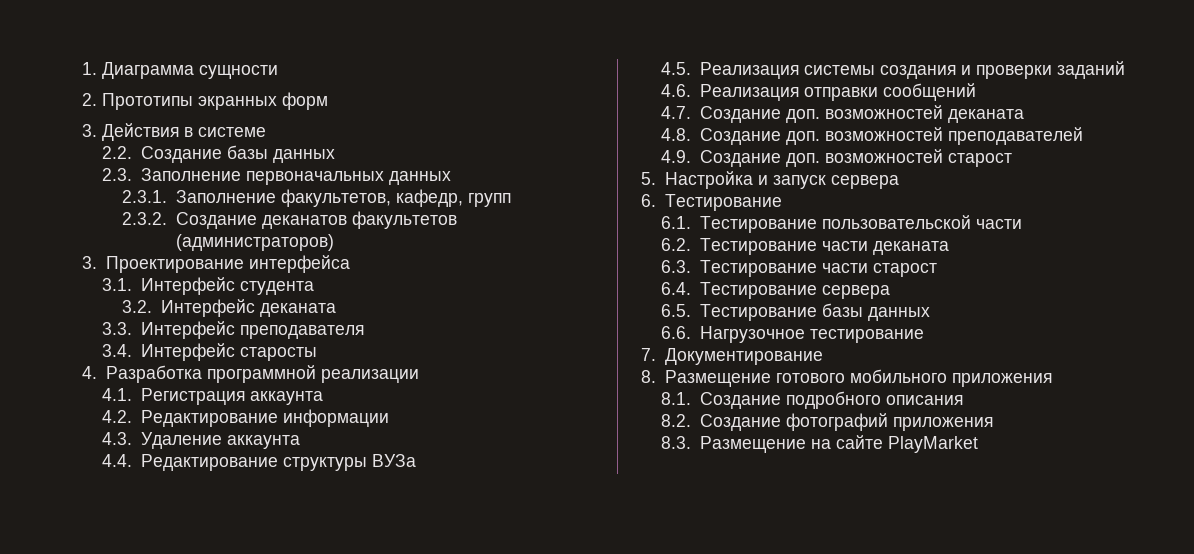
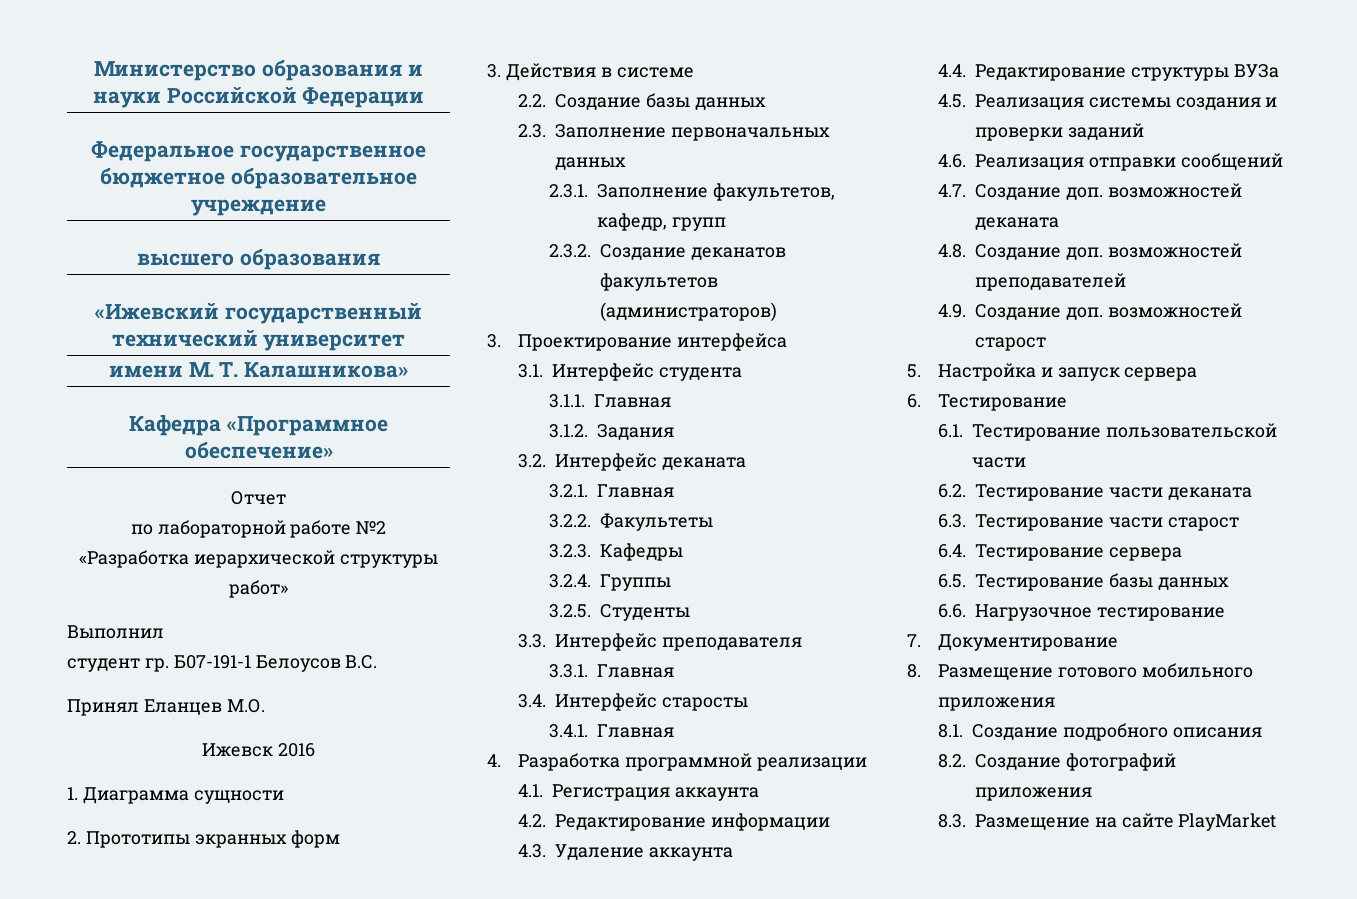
+ Министерство образования и науки Российской Федерации
+ Федеральное государственное бюджетное образовательное учреждение
+ высшего образования
+ «Ижевский государственный технический университет
+ имени М. Т. Калашникова»
+ Кафедра «Программное обеспечение»
+ Отчет
+ по лабораторной работе №2
+ «Разработка иерархической структуры работ»
+ Выполнил
+ студент гр. Б07-191-1 Белоусов В.С.
+ Принял Еланцев М.О.
+ Ижевск 2016
+ 3.1.1. Главная
+ 3.1.2. Задания
  3.2. Интерфейс деканата
+ 3.2.1. Главная
+ 3.2.2. Факультеты
+ 3.2.3. Кафедры
+ 3.2.4. Группы
+ 3.2.5. Студенты
+ 3.3.1. Главная
+ 3.4.1. Главная

